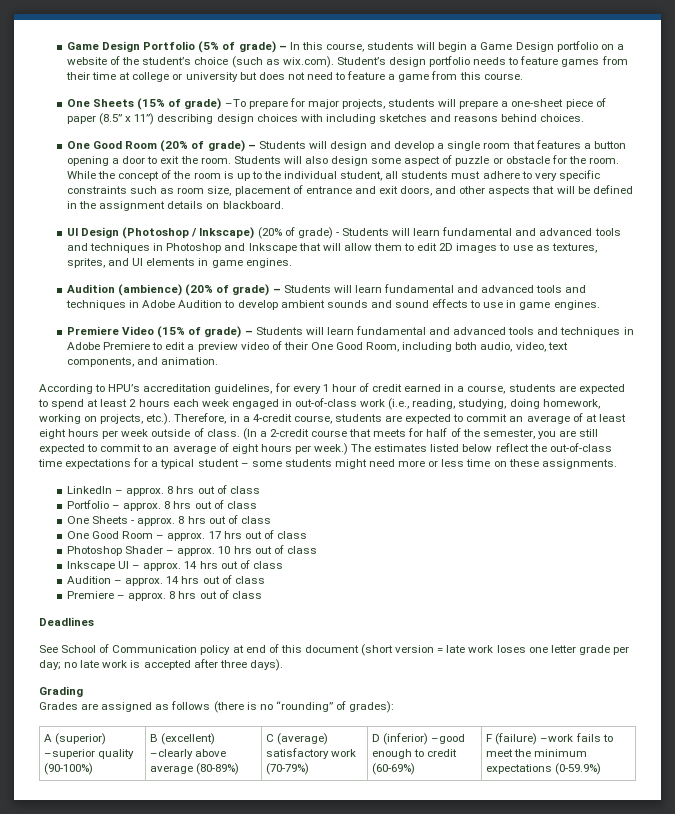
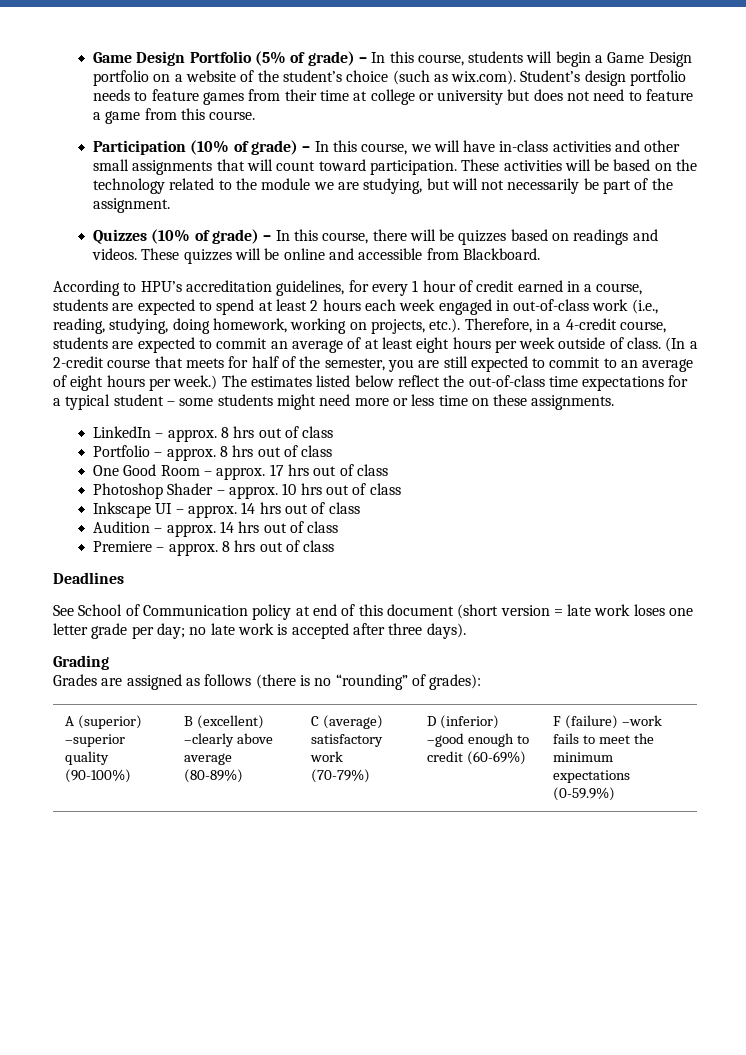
- One Sheets (15% of grade) –To prepare for major projects, students will prepare a one-sheet piece of paper (8.5” x 11”) describing design choices with including sketches and reasons behind choices.
- One Good Room (20% of grade) – Students will design and develop a single room that features a button opening a door to exit the room. Students will also design some aspect of puzzle or obstacle for the room. While the concept of the room is up to the individual student, all students must adhere to very specific constraints such as room size, placement of entrance and exit doors, and other aspects that will be defined in the assignment details on blackboard.
- UI Design (Photoshop / Inkscape) (20% of grade) - Students will learn fundamental and advanced tools and techniques in Photoshop and Inkscape that will allow them to edit 2D images to use as textures, sprites, and UI elements in game engines.
- Audition (ambience) (20% of grade) – Students will learn fundamental and advanced tools and techniques in Adobe Audition to develop ambient sounds and sound effects to use in game engines.
- Premiere Video (15% of grade) – Students will learn fundamental and advanced tools and techniques in Adobe Premiere to edit a preview video of their One Good Room, including both audio, video, text components, and animation.
+ Participation (10% of grade) – In this course, we will have in-class activities and other small assignments that will count toward participation. These activities will be based on the technology related to the module we are studying, but will not necessarily be part of the assignment.
+ Quizzes (10% of grade) – In this course, there will be quizzes based on readings and videos. These quizzes will be online and accessible from Blackboard.
- One Sheets - approx. 8 hrs out of class

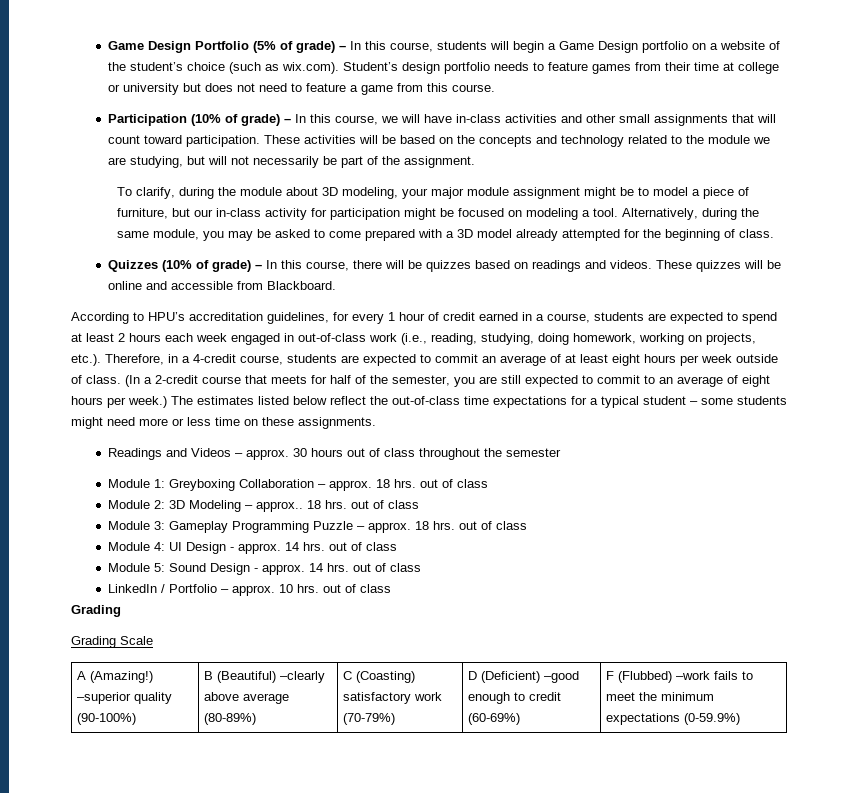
- These activities will be based on the technology related to the module we are studying, but will not necessarily be part of the assignment.
+ These activities will be based on the concepts and technology related to the module we are studying, but will not necessarily be part of the assignment.
+ To clarify, during the module about 3D modeling, your major module assignment might be to model a piece of furniture, but our in-class activity for participation might be focused on modeling a tool. Alternatively, during the same module, you may be asked to come prepared with a 3D model already attempted for the beginning of class.
- LinkedIn – approx. 8 hrs out of class
- Portfolio – approx. 8 hrs out of class
- One Good Room – approx. 17 hrs out of class
- Photoshop Shader – approx. 10 hrs out of class
- Inkscape UI – approx. 14 hrs out of class
- Audition – approx. 14 hrs out of class
- Premiere – approx. 8 hrs out of class
- Deadlines
- See School of Communication policy at end of this document (short version = late work loses one letter grade per day; no late work is accepted after three days).
+ Readings and Videos – approx. 30 hours out of class throughout the semester
+ Module 1: Greyboxing Collaboration – approx. 18 hrs. out of class
+ Module 2: 3D Modeling – approx.. 18 hrs. out of class
+ Module 3: Gameplay Programming Puzzle – approx. 18 hrs. out of class
+ Module 4: UI Design - approx. 14 hrs. out of class
+ Module 5: Sound Design - approx. 14 hrs. out of class
+ LinkedIn / Portfolio – approx. 10 hrs. out of class
  Grading
- Grades are assigned as follows (there is no “rounding” of grades):
+ Grading Scale
- A (superior) –superior quality (90-100%) | B (excellent) –clearly above average (80-89%) | C (average) satisfactory work (70-79%) | D (inferior) –good enough to credit (60-69%) | F (failure) –work fails to meet the minimum expectations (0-59.9%)
+ A (Amazing!) –superior quality (90-100%) | B (Beautiful) –clearly above average (80-89%) | C (Coasting) satisfactory work (70-79%) | D (Deficient) –good enough to credit (60-69%) | F (Flubbed) –work fails to meet the minimum expectations (0-59.9%)

